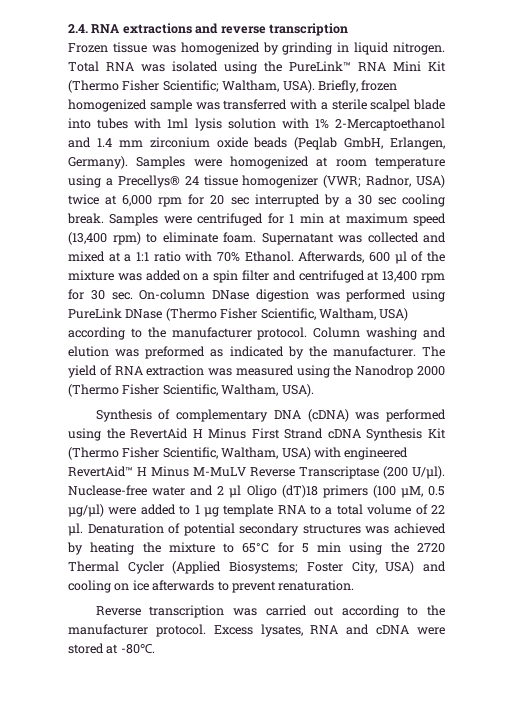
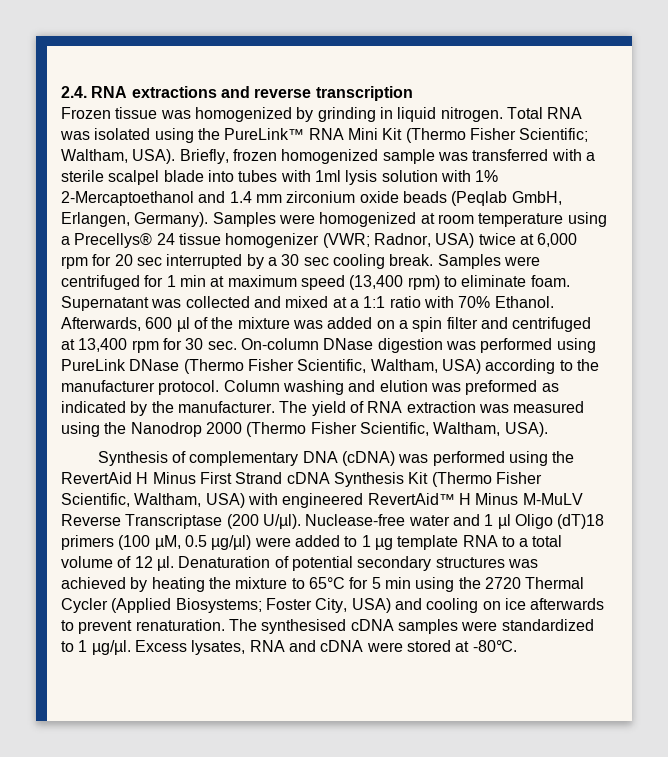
- Nuclease-free water and 2 µl Oligo (dT)18 primers (100 µM, 0.5 µg/µl) were added to 1 µg template RNA to a total volume of 22 µl.
+ Nuclease-free water and 1 µl Oligo (dT)18 primers (100 µM, 0.5 µg/µl) were added to 1 µg template RNA to a total volume of 12 µl.
- Denaturation of potential secondary structures was achieved by heating the mixture to 65°C for 5 min using the 2720 Thermal Cycler (Applied Biosystems; Foster City, USA) and cooling on ice afterwards to prevent renaturation.
- Reverse transcription was carried out according to the manufacturer protocol.
+ Denaturation of potential secondary structures was achieved by heating the mixture to 65°C for 5 min using the 2720 Thermal Cycler (Applied Biosystems; Foster City, USA) and cooling on ice afterwards to prevent renaturation. The synthesised cDNA samples were standardized to 1 µg/µl.

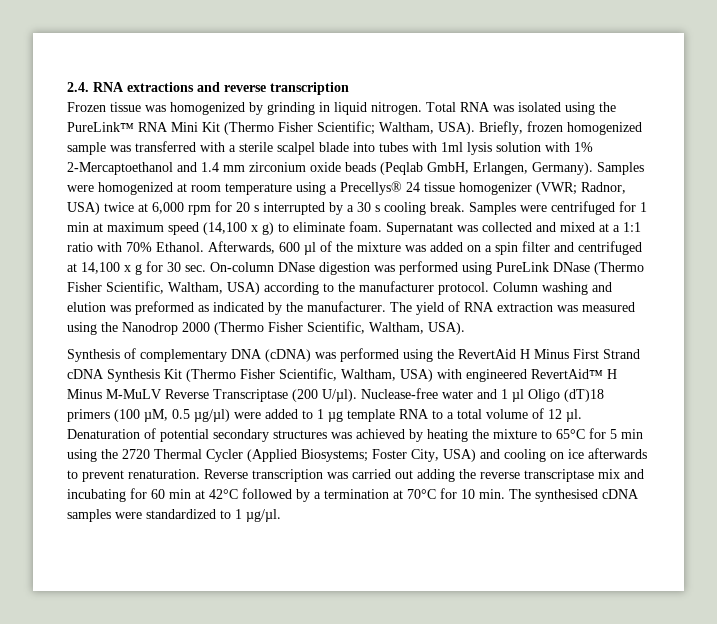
- Samples were homogenized at room temperature using a Precellys® 24 tissue homogenizer (VWR; Radnor, USA) twice at 6,000 rpm for 20 sec interrupted by a 30 sec cooling break.
+ Samples were homogenized at room temperature using a Precellys® 24 tissue homogenizer (VWR; Radnor, USA) twice at 6,000 rpm for 20 s interrupted by a 30 s cooling break.
- Samples were centrifuged for 1 min at maximum speed (13,400 rpm) to eliminate foam.
+ Samples were centrifuged for 1 min at maximum speed (14,100 x g) to eliminate foam.
- Afterwards, 600 µl of the mixture was added on a spin filter and centrifuged at 13,400 rpm for 30 sec. On-column DNase digestion was performed using PureLink DNase (Thermo Fisher Scientific, Waltham, USA) according to the manufacturer protocol.
+ Afterwards, 600 µl of the mixture was added on a spin filter and centrifuged at 14,100 x g for 30 sec. On-column DNase digestion was performed using PureLink DNase (Thermo Fisher Scientific, Waltham, USA) according to the manufacturer protocol.
- The synthesised cDNA samples were standardized to 1 µg/µl. Excess lysates, RNA and cDNA were stored at -80℃.
+ Reverse transcription was carried out adding the reverse transcriptase mix and incubating for 60 min at 42°C followed by a termination at 70°C for 10 min. The synthesised cDNA samples were standardized to 1 µg/µl.

